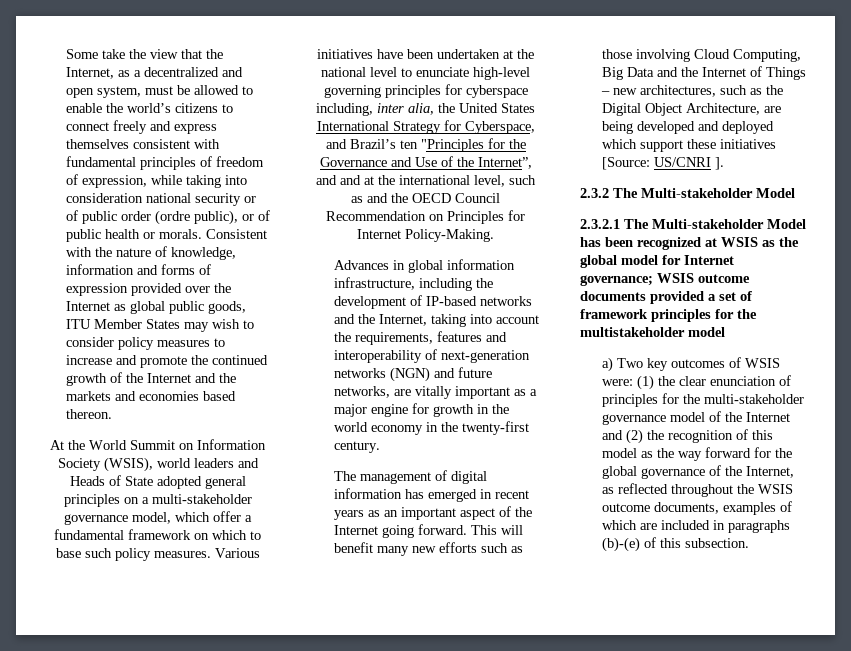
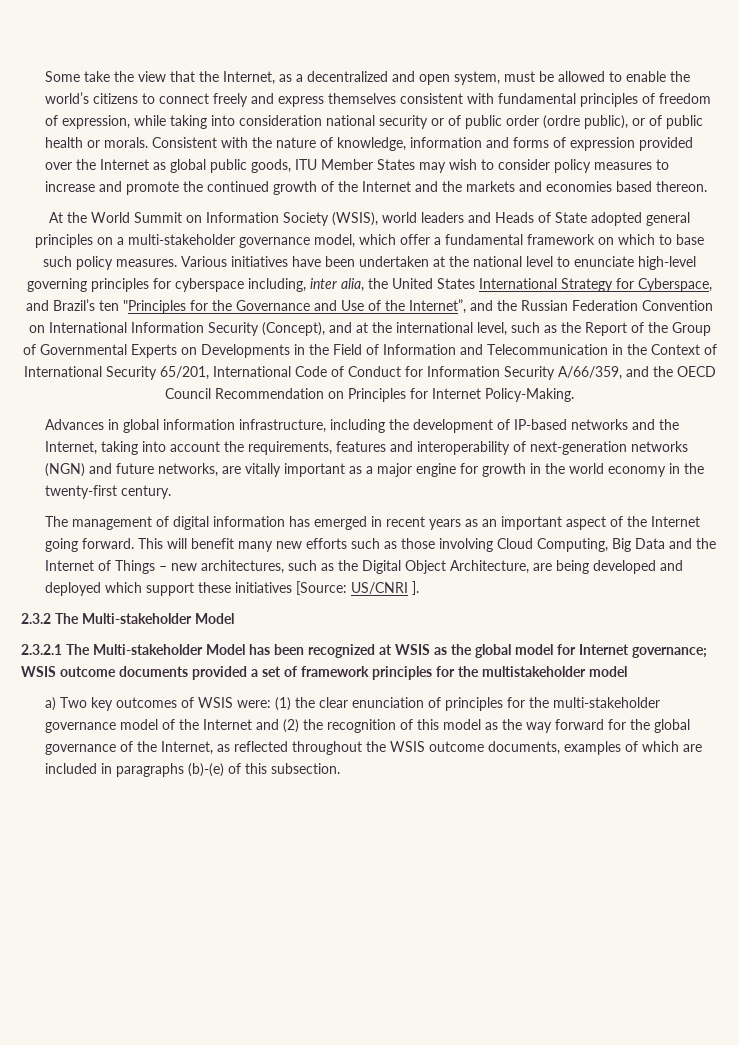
- Various initiatives have been undertaken at the national level to enunciate high-level governing principles for cyberspace including, inter alia, the United States International Strategy for Cyberspace, and Brazil’s ten "Principles for the Governance and Use of the Internet”, and and at the international level, such as and the OECD Council Recommendation on Principles for Internet Policy-Making.
+ Various initiatives have been undertaken at the national level to enunciate high-level governing principles for cyberspace including, inter alia, the United States International Strategy for Cyberspace, and Brazil’s ten "Principles for the Governance and Use of the Internet”, and the Russian Federation Convention on International Information Security (Concept), and at the international level, such as the Report of the Group of Governmental Experts on Developments in the Field of Information and Telecommunication in the Context of International Security 65/201, International Code of Conduct for Information Security A/66/359, and the OECD Council Recommendation on Principles for Internet Policy-Making.

